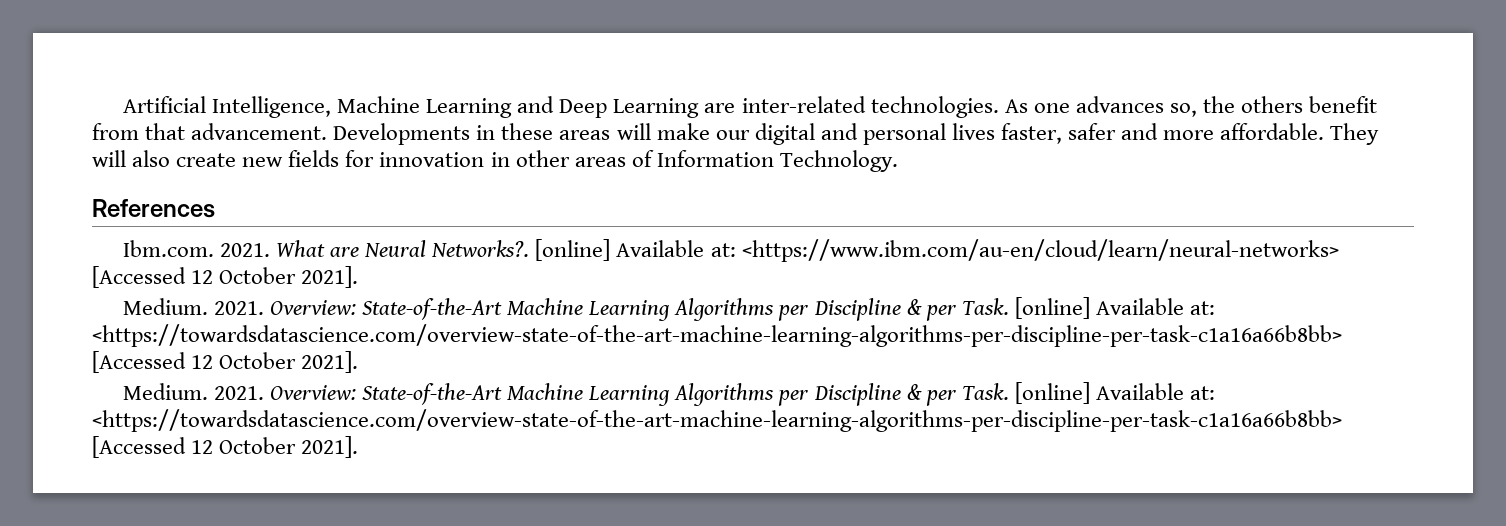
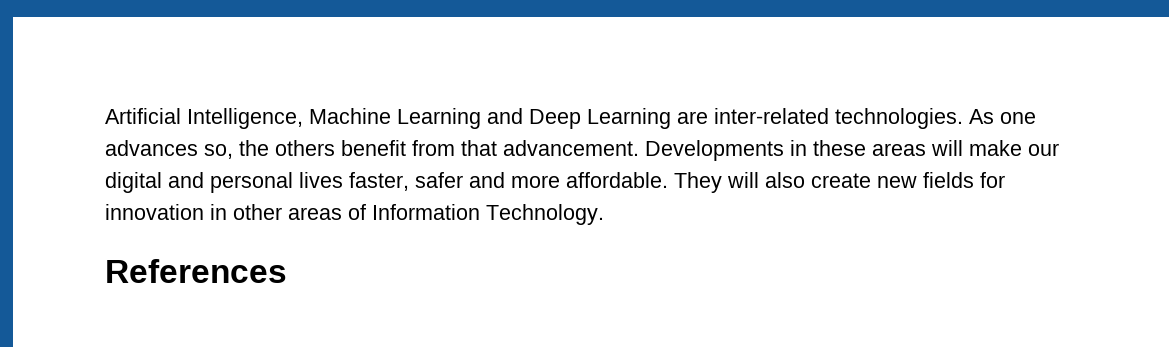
- Ibm.com. 2021. What are Neural Networks?. [online] Available at: <https://www.ibm.com/au-en/cloud/learn/neural-networks> [Accessed 12 October 2021].
- Medium. 2021. Overview: State-of-the-Art Machine Learning Algorithms per Discipline & per Task. [online] Available at: <https://towardsdatascience.com/overview-state-of-the-art-machine-learning-algorithms-per-discipline-per-task-c1a16a66b8bb> [Accessed 12 October 2021].
- Medium. 2021. Overview: State-of-the-Art Machine Learning Algorithms per Discipline & per Task. [online] Available at: <https://towardsdatascience.com/overview-state-of-the-art-machine-learning-algorithms-per-discipline-per-task-c1a16a66b8bb> [Accessed 12 October 2021].

